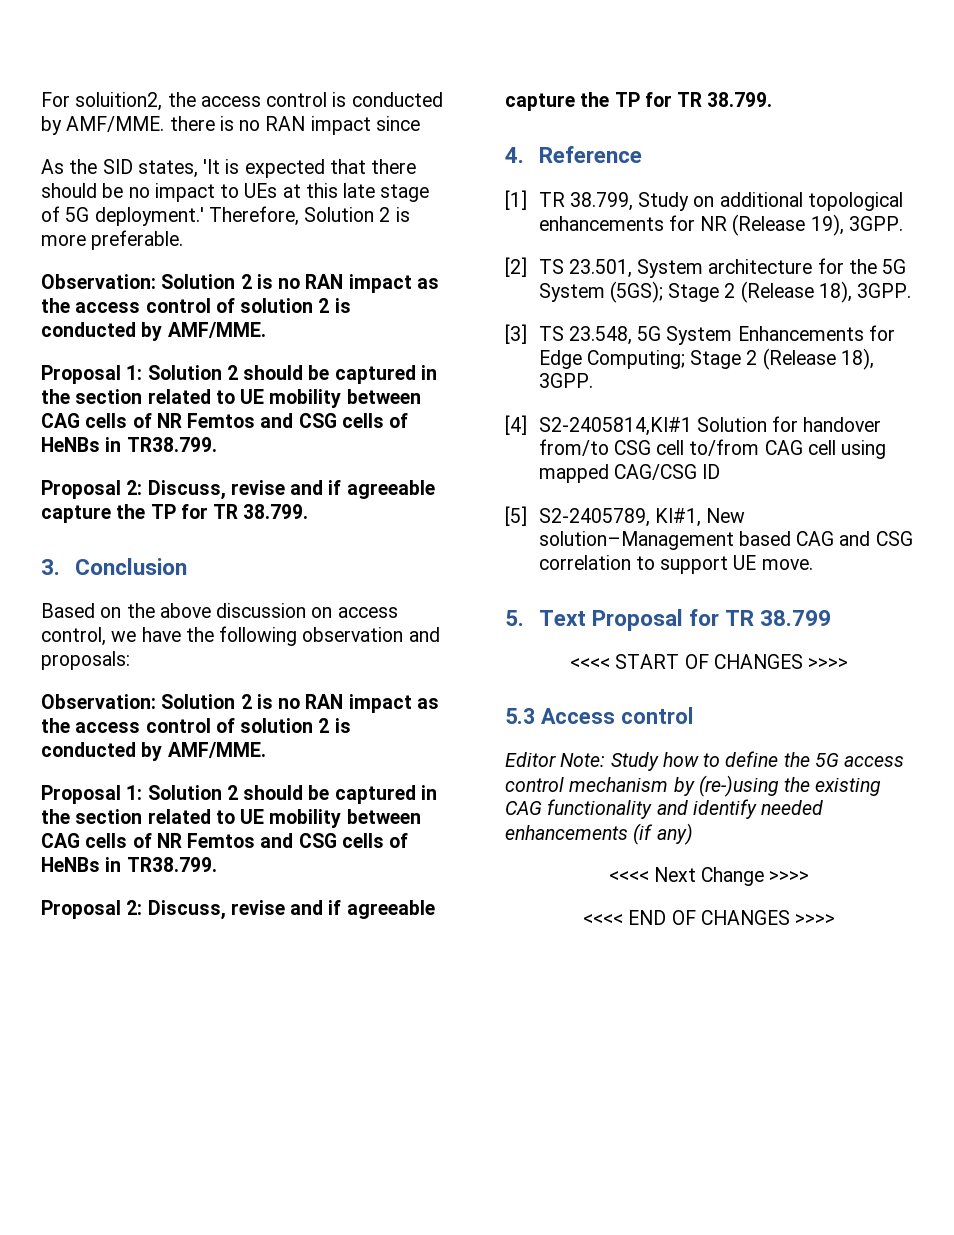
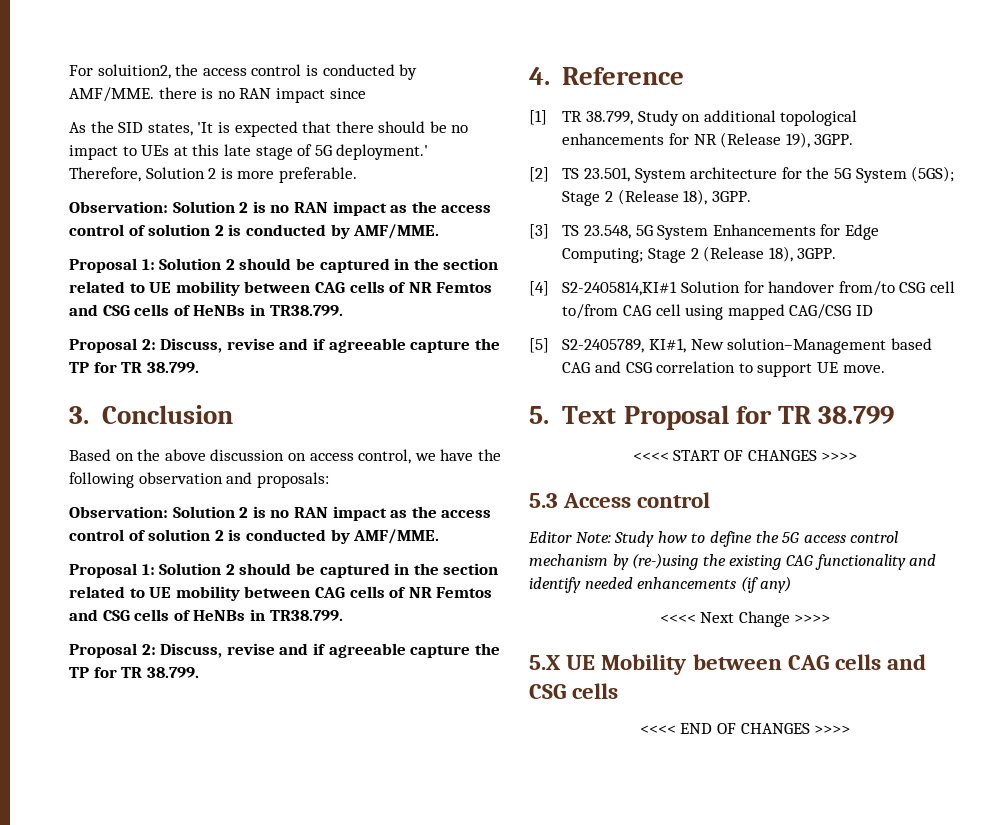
+ 5.X UE Mobility between CAG cells and CSG cells

